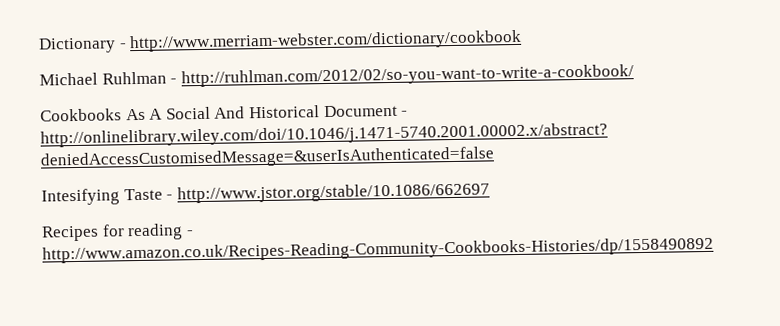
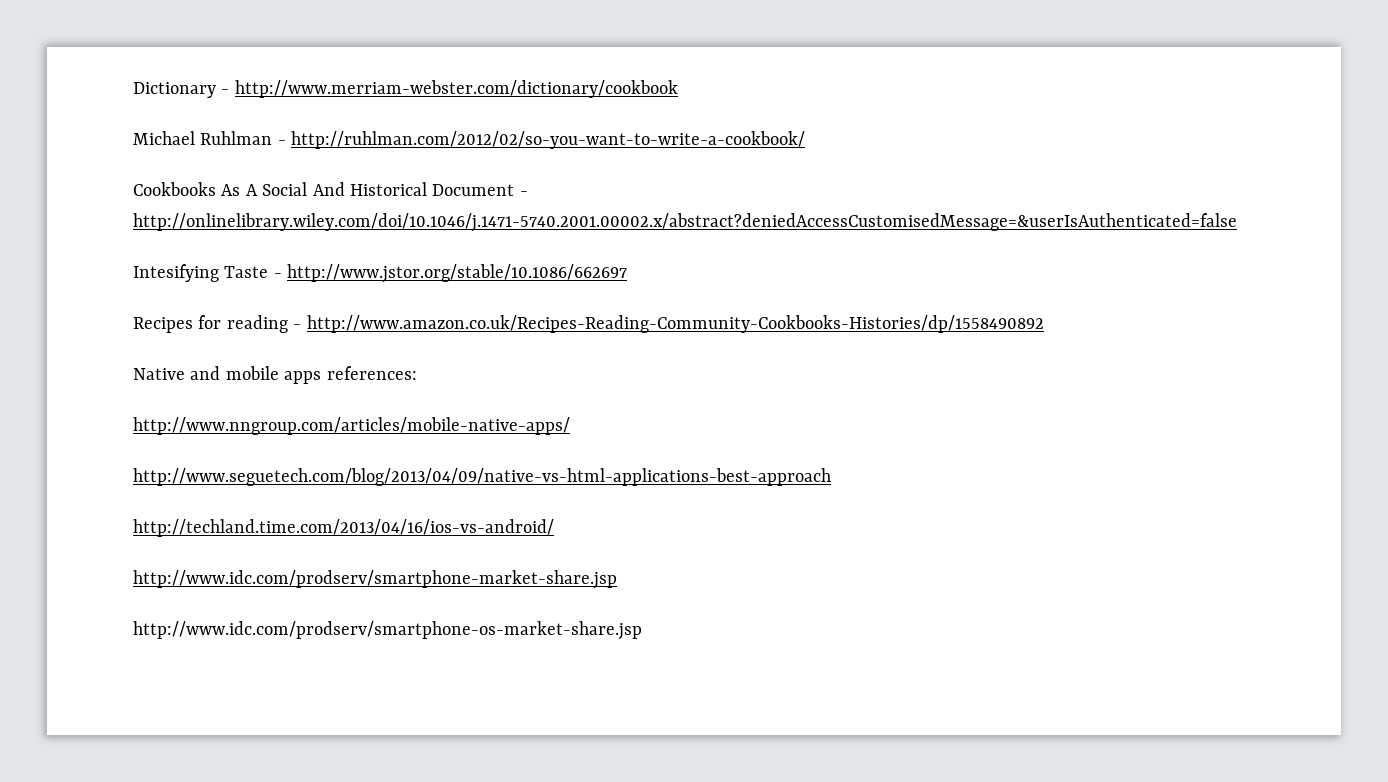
+ Native and mobile apps references:
+ http://www.nngroup.com/articles/mobile-native-apps/
+ http://www.seguetech.com/blog/2013/04/09/native-vs-html-applications-best-approach
+ http://techland.time.com/2013/04/16/ios-vs-android/
+ http://www.idc.com/prodserv/smartphone-market-share.jsp
+ http://www.idc.com/prodserv/smartphone-os-market-share.jsp

